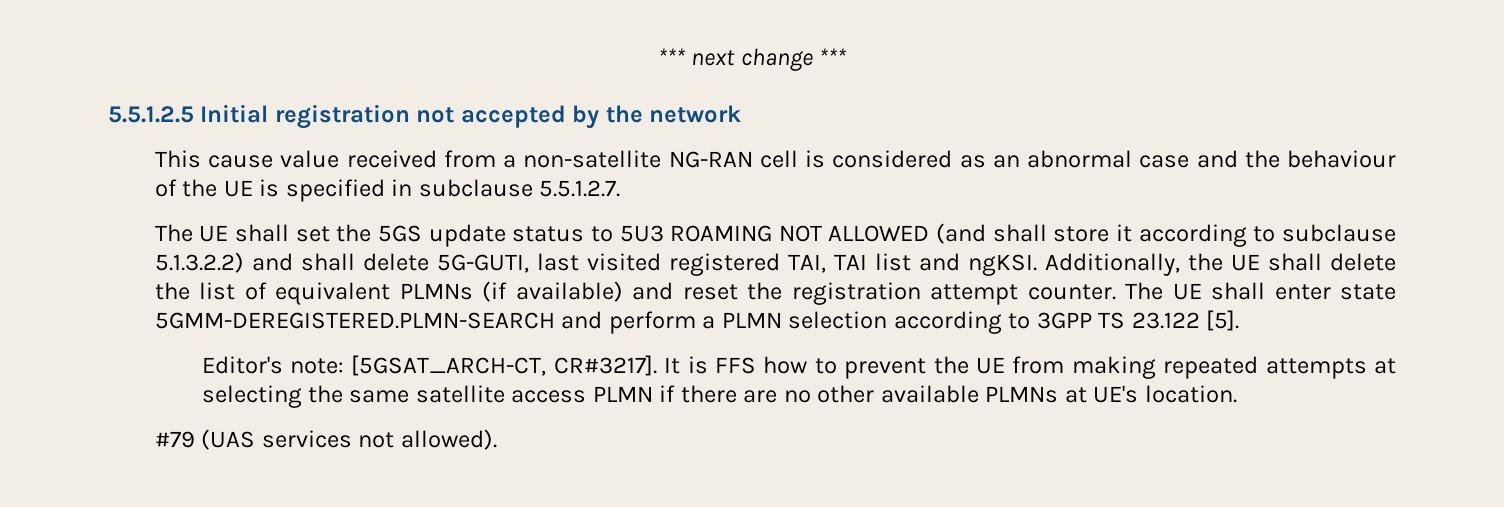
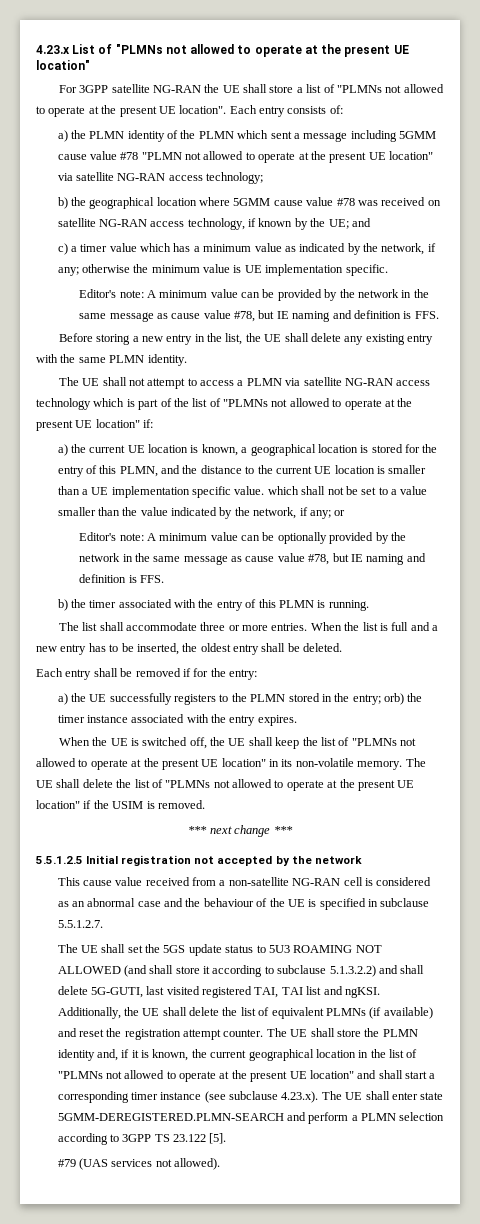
+ 4.23.x List of "PLMNs not allowed to operate at the present UE location"
+ For 3GPP satellite NG-RAN the UE shall store a list of "PLMNs not allowed to operate at the present UE location". Each entry consists of:
+ a) the PLMN identity of the PLMN which sent a message including 5GMM cause value #78 "PLMN not allowed to operate at the present UE location" via satellite NG-RAN access technology;
+ b) the geographical location where 5GMM cause value #78 was received on satellite NG-RAN access technology, if known by the UE; and
+ c) a timer value which has a minimum value as indicated by the network, if any; otherwise the minimum value is UE implementation specific.
+ Editor's note: A minimum value can be provided by the network in the same message as cause value #78, but IE naming and definition is FFS.
+ Before storing a new entry in the list, the UE shall delete any existing entry with the same PLMN identity.
+ The UE shall not attempt to access a PLMN via satellite NG-RAN access technology which is part of the list of "PLMNs not allowed to operate at the present UE location" if:
+ a) the current UE location is known, a geographical location is stored for the entry of this PLMN, and the distance to the current UE location is smaller than a UE implementation specific value. which shall not be set to a value smaller than the value indicated by the network, if any; or
+ Editor's note: A minimum value can be optionally provided by the network in the same message as cause value #78, but IE naming and definition is FFS.
+ b) the timer associated with the entry of this PLMN is running.
+ The list shall accommodate three or more entries. When the list is full and a new entry has to be inserted, the oldest entry shall be deleted.
+ Each entry shall be removed if for the entry:
+ a) the UE successfully registers to the PLMN stored in the entry; orb) the timer instance associated with the entry expires.
+ When the UE is switched off, the UE shall keep the list of "PLMNs not allowed to operate at the present UE location" in its non-volatile memory. The UE shall delete the list of "PLMNs not allowed to operate at the present UE location" if the USIM is removed.
- The UE shall enter state 5GMM-DEREGISTERED.PLMN-SEARCH and perform a PLMN selection according to 3GPP TS 23.122 [5].
+ The UE shall store the PLMN identity and, if it is known, the current geographical location in the list of "PLMNs not allowed to operate at the present UE location" and shall start a corresponding timer instance (see subclause 4.23.x). The UE shall enter state 5GMM-DEREGISTERED.PLMN-SEARCH and perform a PLMN selection according to 3GPP TS 23.122 [5].
- Editor's note: [5GSAT_ARCH-CT, CR#3217]. It is FFS how to prevent the UE from making repeated attempts at selecting the same satellite access PLMN if there are no other available PLMNs at UE's location.

